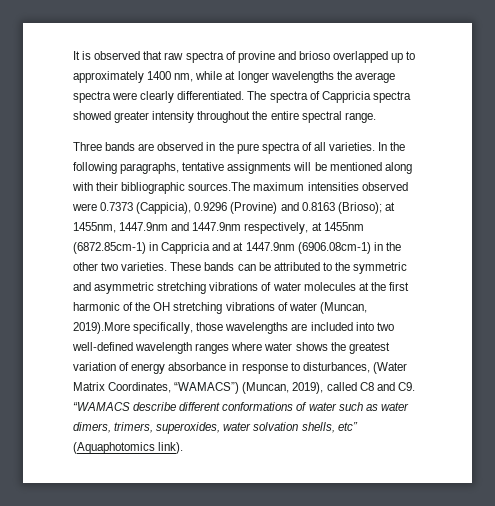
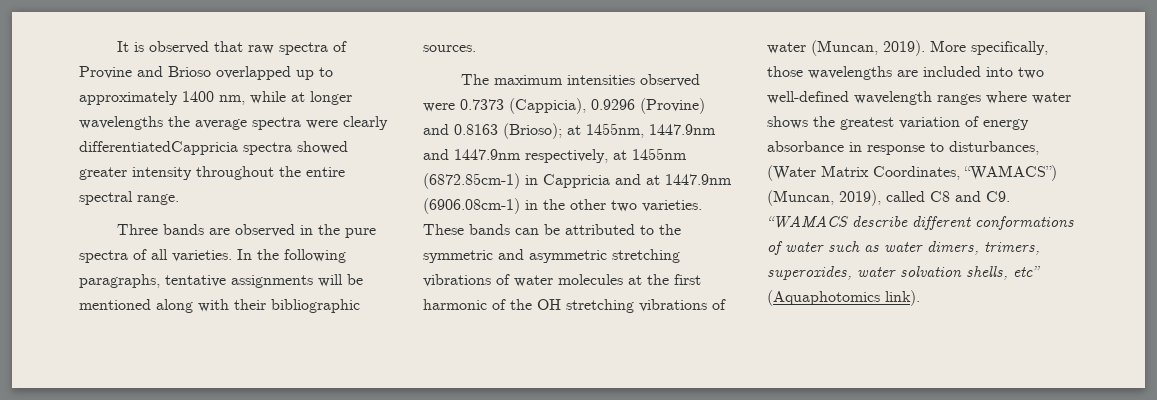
- It is observed that raw spectra of provine and brioso overlapped up to approximately 1400 nm, while at longer wavelengths the average spectra were clearly differentiated. The spectra of Cappricia spectra showed greater intensity throughout the entire spectral range.
+ It is observed that raw spectra of Provine and Brioso overlapped up to approximately 1400 nm, while at longer wavelengths the average spectra were clearly differentiatedCappricia spectra showed greater intensity throughout the entire spectral range.
- In the following paragraphs, tentative assignments will be mentioned along with their bibliographic sources.The maximum intensities observed were 0.7373 (Cappicia), 0.9296 (Provine) and 0.8163 (Brioso); at 1455nm, 1447.9nm and 1447.9nm respectively, at 1455nm (6872.85cm-1) in Cappricia and at 1447.9nm (6906.08cm-1) in the other two varieties.
+ In the following paragraphs, tentative assignments will be mentioned along with their bibliographic sources.
+ The maximum intensities observed were 0.7373 (Cappicia), 0.9296 (Provine) and 0.8163 (Brioso); at 1455nm, 1447.9nm and 1447.9nm respectively, at 1455nm (6872.85cm-1) in Cappricia and at 1447.9nm (6906.08cm-1) in the other two varieties.
- These bands can be attributed to the symmetric and asymmetric stretching vibrations of water molecules at the first harmonic of the OH stretching vibrations of water (Muncan, 2019).More specifically, those wavelengths are included into two well-defined wavelength ranges where water shows the greatest variation of energy absorbance in response to disturbances, (Water Matrix Coordinates, “WAMACS”) (Muncan, 2019), called C8 and C9. “WAMACS describe different conformations of water such as water dimers, trimers, superoxides, water solvation shells, etc” (Aquaphotomics link).
+ These bands can be attributed to the symmetric and asymmetric stretching vibrations of water molecules at the first harmonic of the OH stretching vibrations of water (Muncan, 2019). More specifically, those wavelengths are included into two well-defined wavelength ranges where water shows the greatest variation of energy absorbance in response to disturbances, (Water Matrix Coordinates, “WAMACS”) (Muncan, 2019), called C8 and C9. “WAMACS describe different conformations of water such as water dimers, trimers, superoxides, water solvation shells, etc” (Aquaphotomics link).

